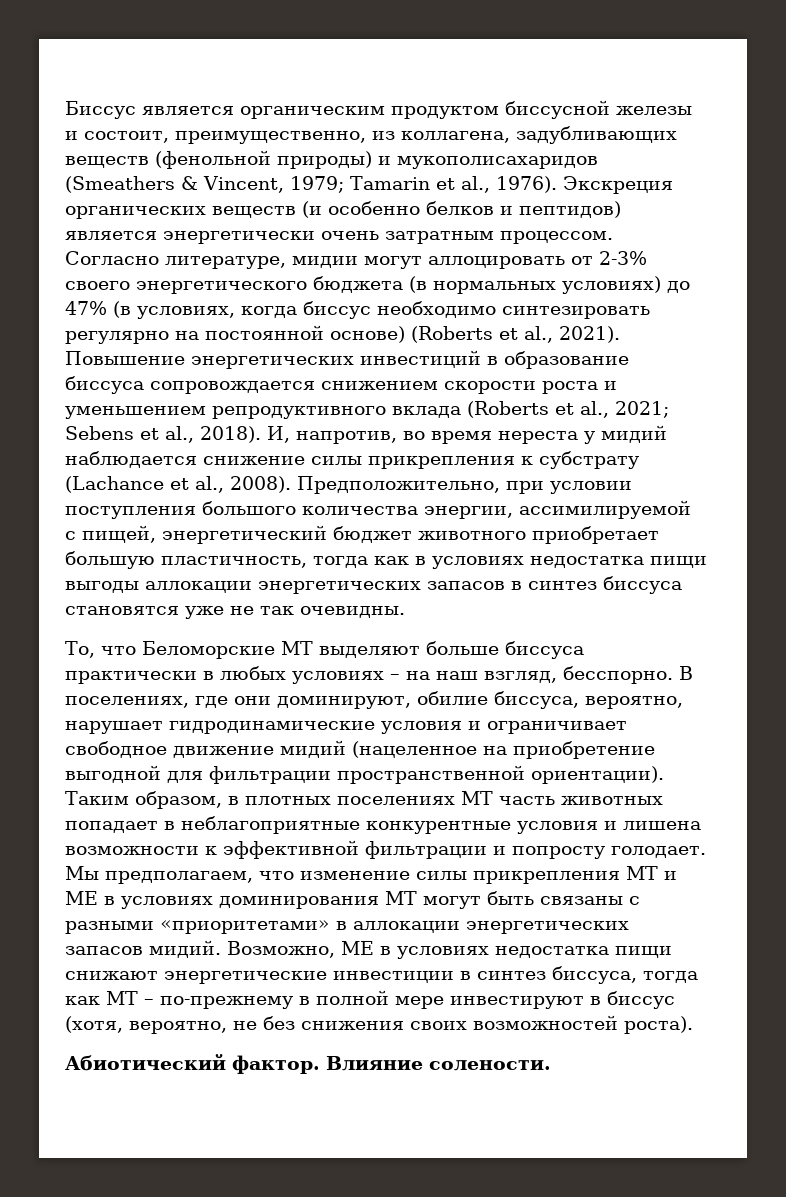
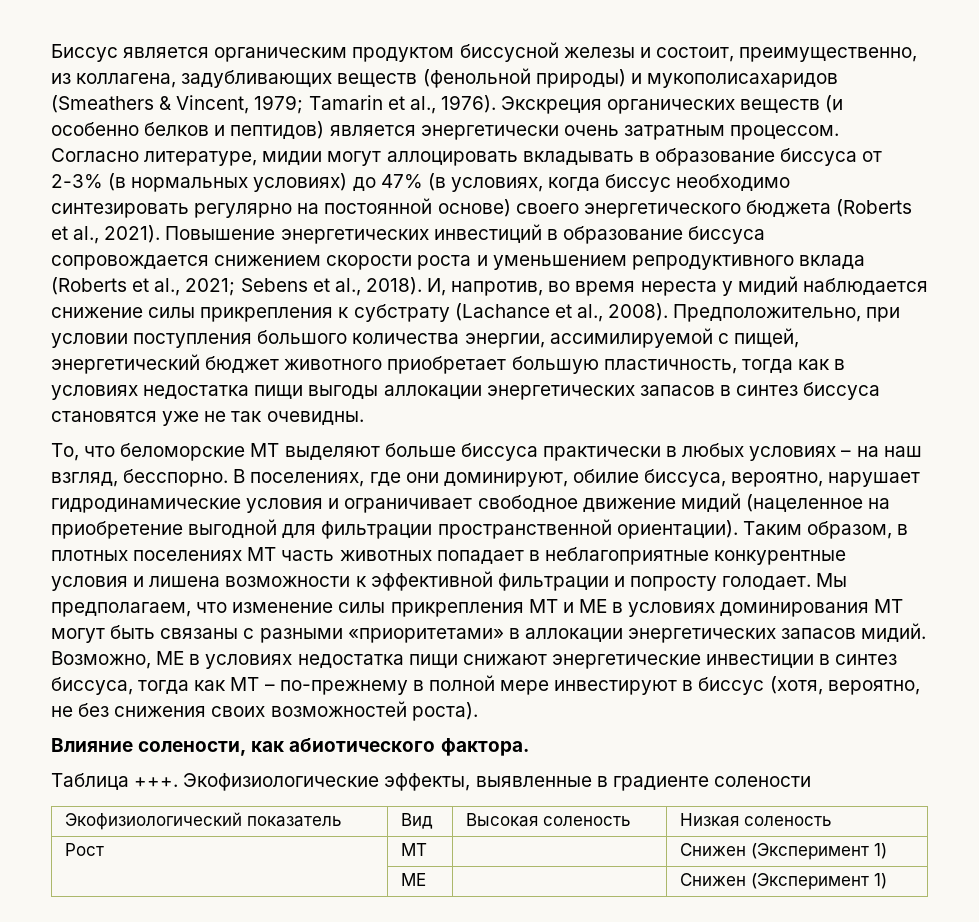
- Согласно литературе, мидии могут аллоцировать от 2-3% своего энергетического бюджета (в нормальных условиях) до 47% (в условиях, когда биссус необходимо синтезировать регулярно на постоянной основе) (Roberts et al., 2021).
+ Согласно литературе, мидии могут аллоцировать вкладывать в образование биссуса от 2-3% (в нормальных условиях) до 47% (в условиях, когда биссус необходимо синтезировать регулярно на постоянной основе) своего энергетического бюджета (Roberts et al., 2021).
- То, что Беломорские МТ выделяют больше биссуса практически в любых условиях – на наш взгляд, бесспорно.
+ То, что беломорские МТ выделяют больше биссуса практически в любых условиях – на наш взгляд, бесспорно.
- Абиотический фактор. Влияние солености.
+ Влияние солености, как абиотического фактора.
+ Таблица +++. Экофизиологические эффекты, выявленные в градиенте солености
+ Экофизиологический показатель | Вид | Высокая соленость | Низкая соленость
+ Рост | MT | | Снижен (Эксперимент 1)
+ | ME | | Снижен (Эксперимент 1)

